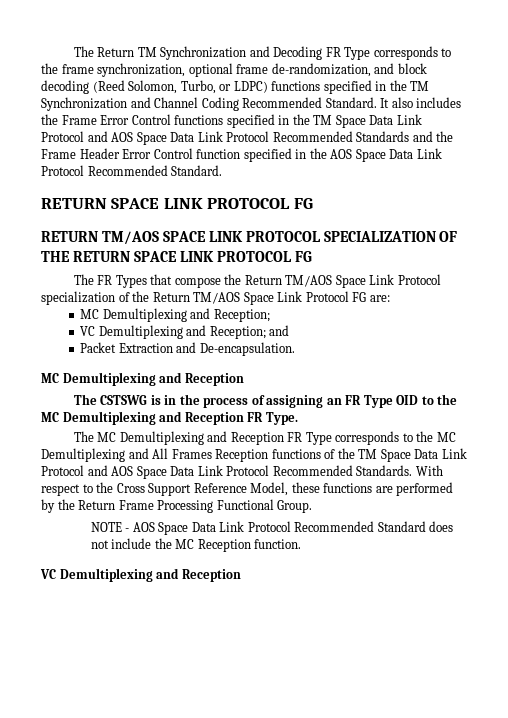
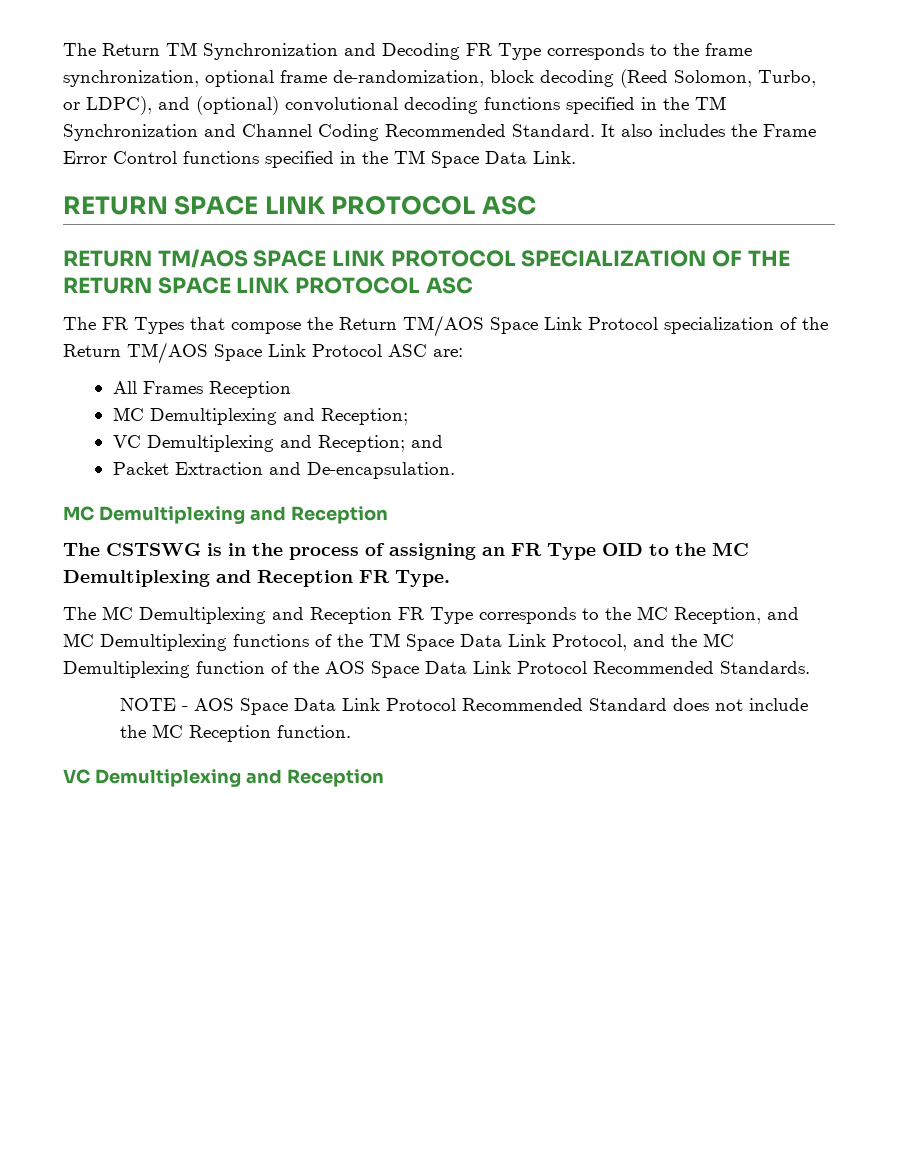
- The Return TM Synchronization and Decoding FR Type corresponds to the frame synchronization, optional frame de-randomization, and block decoding (Reed Solomon, Turbo, or LDPC) functions specified in the TM Synchronization and Channel Coding Recommended Standard.
+ The Return TM Synchronization and Decoding FR Type corresponds to the frame synchronization, optional frame de-randomization, block decoding (Reed Solomon, Turbo, or LDPC), and (optional) convolutional decoding functions specified in the TM Synchronization and Channel Coding Recommended Standard.
- It also includes the Frame Error Control functions specified in the TM Space Data Link Protocol and AOS Space Data Link Protocol Recommended Standards and the Frame Header Error Control function specified in the AOS Space Data Link Protocol Recommended Standard.
- RETURN SPACE LINK PROTOCOL FG
+ It also includes the Frame Error Control functions specified in the TM Space Data Link.
+ RETURN SPACE LINK PROTOCOL ASC
- RETURN TM/AOS SPACE LINK PROTOCOL SPECIALIZATION OF THE RETURN SPACE LINK PROTOCOL FG
+ RETURN TM/AOS SPACE LINK PROTOCOL SPECIALIZATION OF THE RETURN SPACE LINK PROTOCOL ASC
- The FR Types that compose the Return TM/AOS Space Link Protocol specialization of the Return TM/AOS Space Link Protocol FG are:
+ The FR Types that compose the Return TM/AOS Space Link Protocol specialization of the Return TM/AOS Space Link Protocol ASC are:
+ All Frames Reception
- The MC Demultiplexing and Reception FR Type corresponds to the MC Demultiplexing and All Frames Reception functions of the TM Space Data Link Protocol and AOS Space Data Link Protocol Recommended Standards. With respect to the Cross Support Reference Model, these functions are performed by the Return Frame Processing Functional Group.
+ The MC Demultiplexing and Reception FR Type corresponds to the MC Reception, and MC Demultiplexing functions of the TM Space Data Link Protocol, and the MC Demultiplexing function of the AOS Space Data Link Protocol Recommended Standards.

